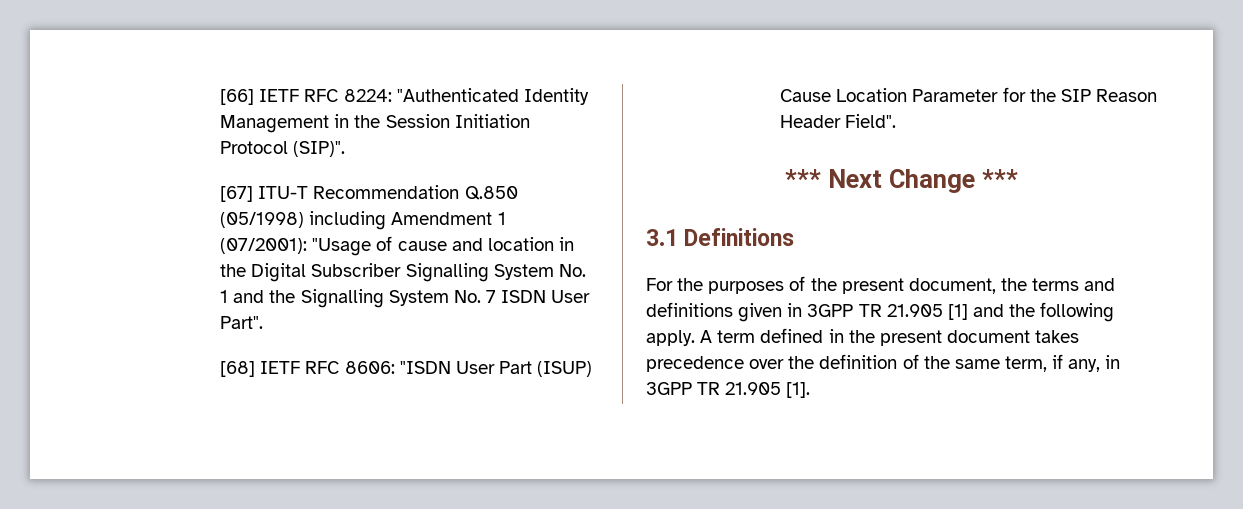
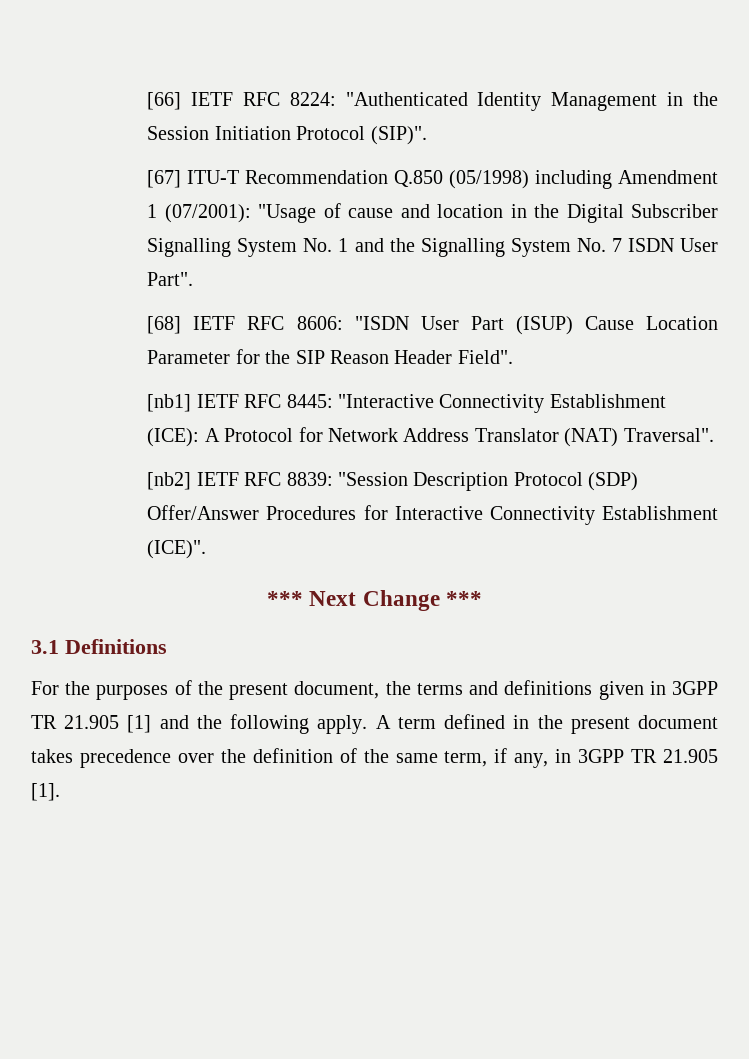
+ [nb1] IETF RFC 8445: "Interactive Connectivity Establishment (ICE): A Protocol for Network Address Translator (NAT) Traversal".
+ [nb2] IETF RFC 8839: "Session Description Protocol (SDP) Offer/Answer Procedures for Interactive Connectivity Establishment (ICE)".

